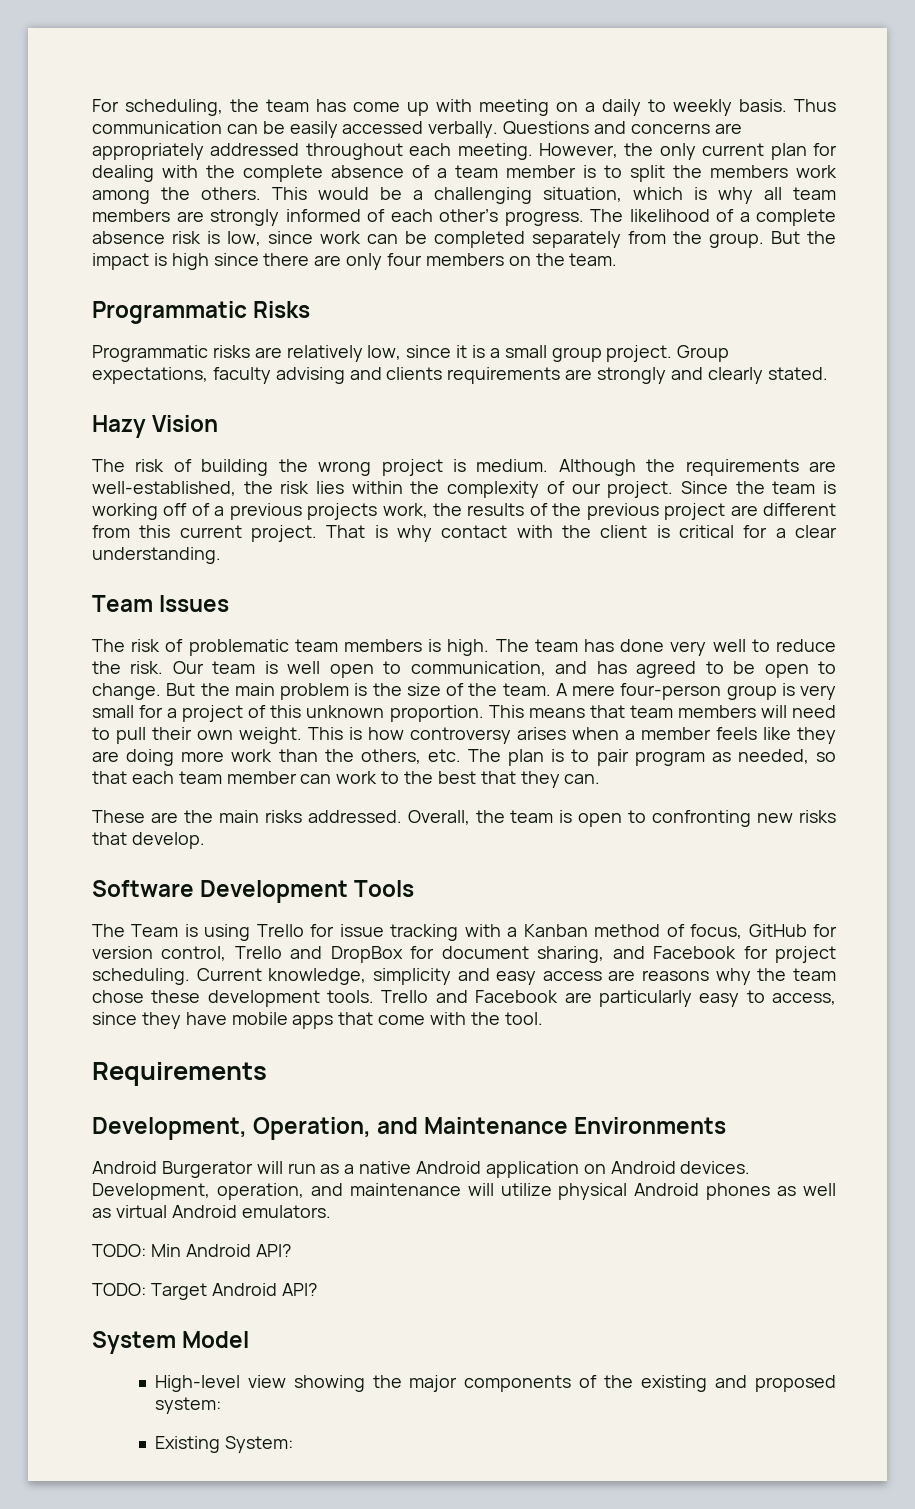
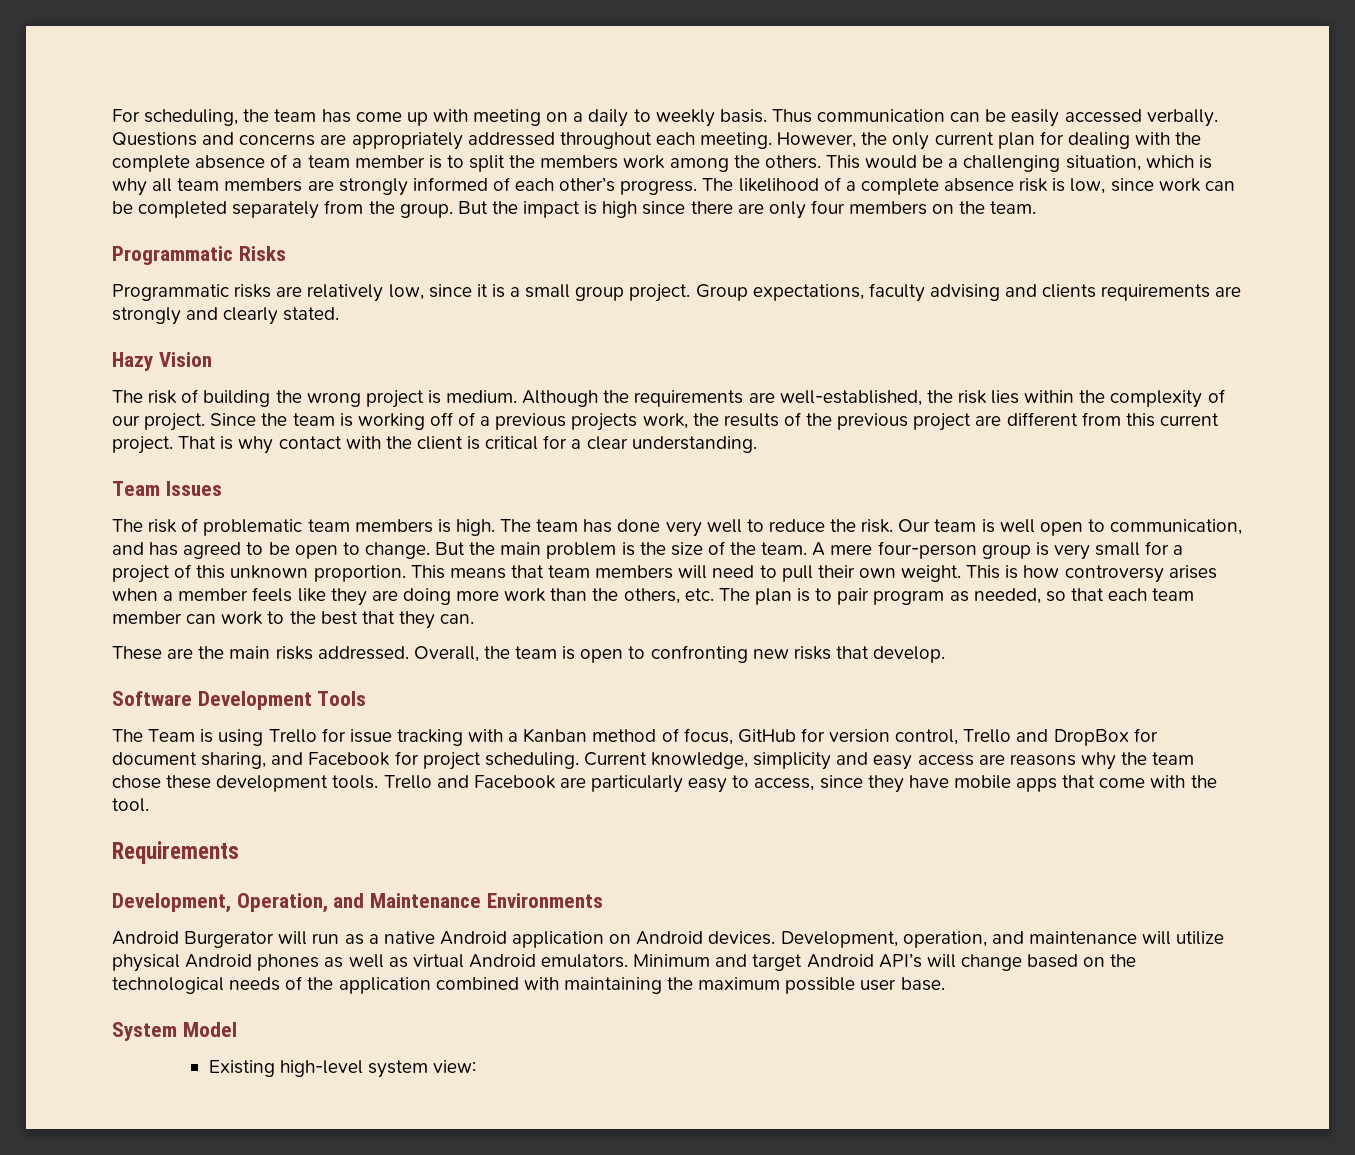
- Development, operation, and maintenance will utilize physical Android phones as well as virtual Android emulators.
- TODO: Min Android API?
- TODO: Target Android API?
+ Development, operation, and maintenance will utilize physical Android phones as well as virtual Android emulators. Minimum and target Android API’s will change based on the technological needs of the application combined with maintaining the maximum possible user base.
  System Model
- High-level view showing the major components of the existing and proposed system:
- Existing System:
+ Existing high-level system view:

